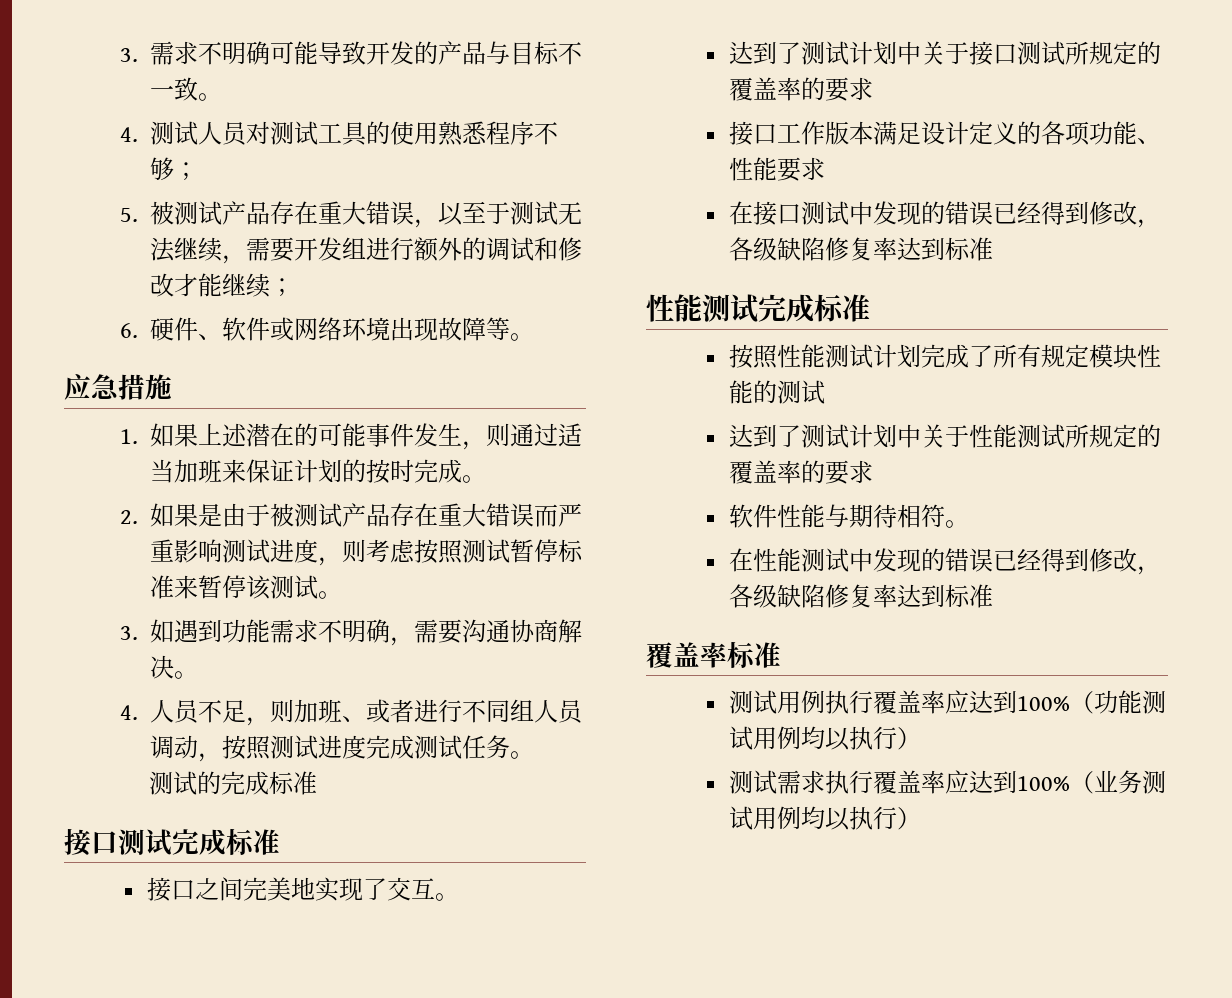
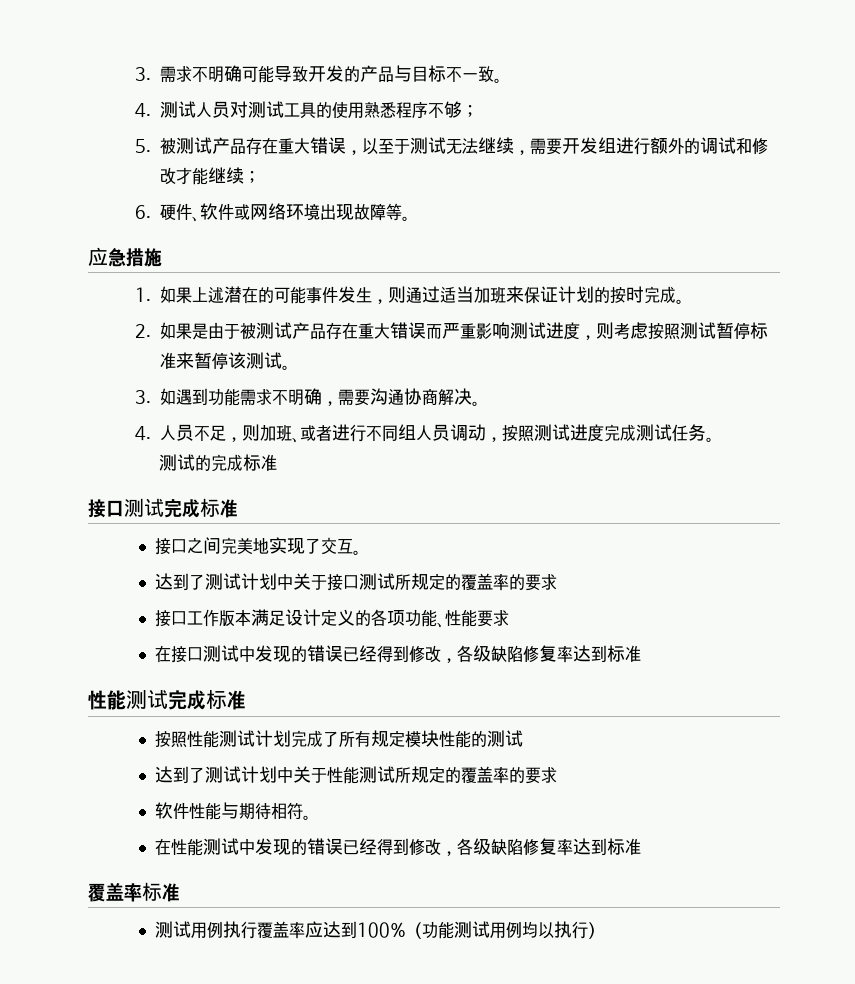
- 测试需求执行覆盖率应达到100%（业务测试用例均以执行）

